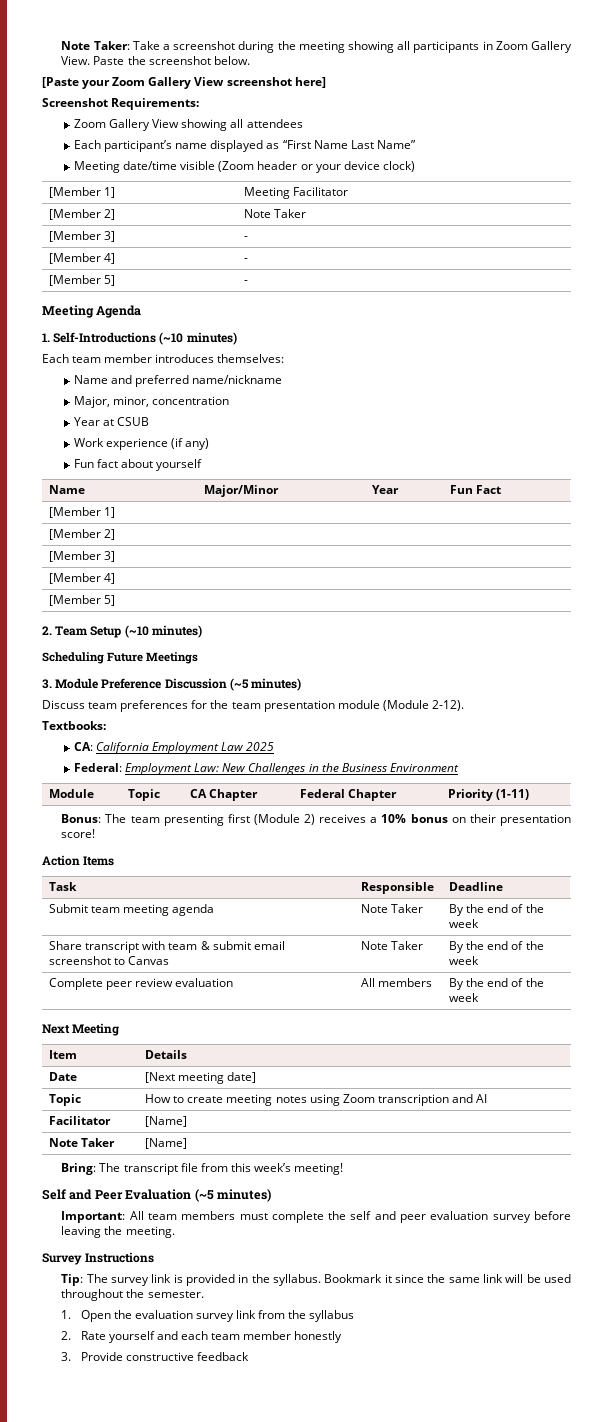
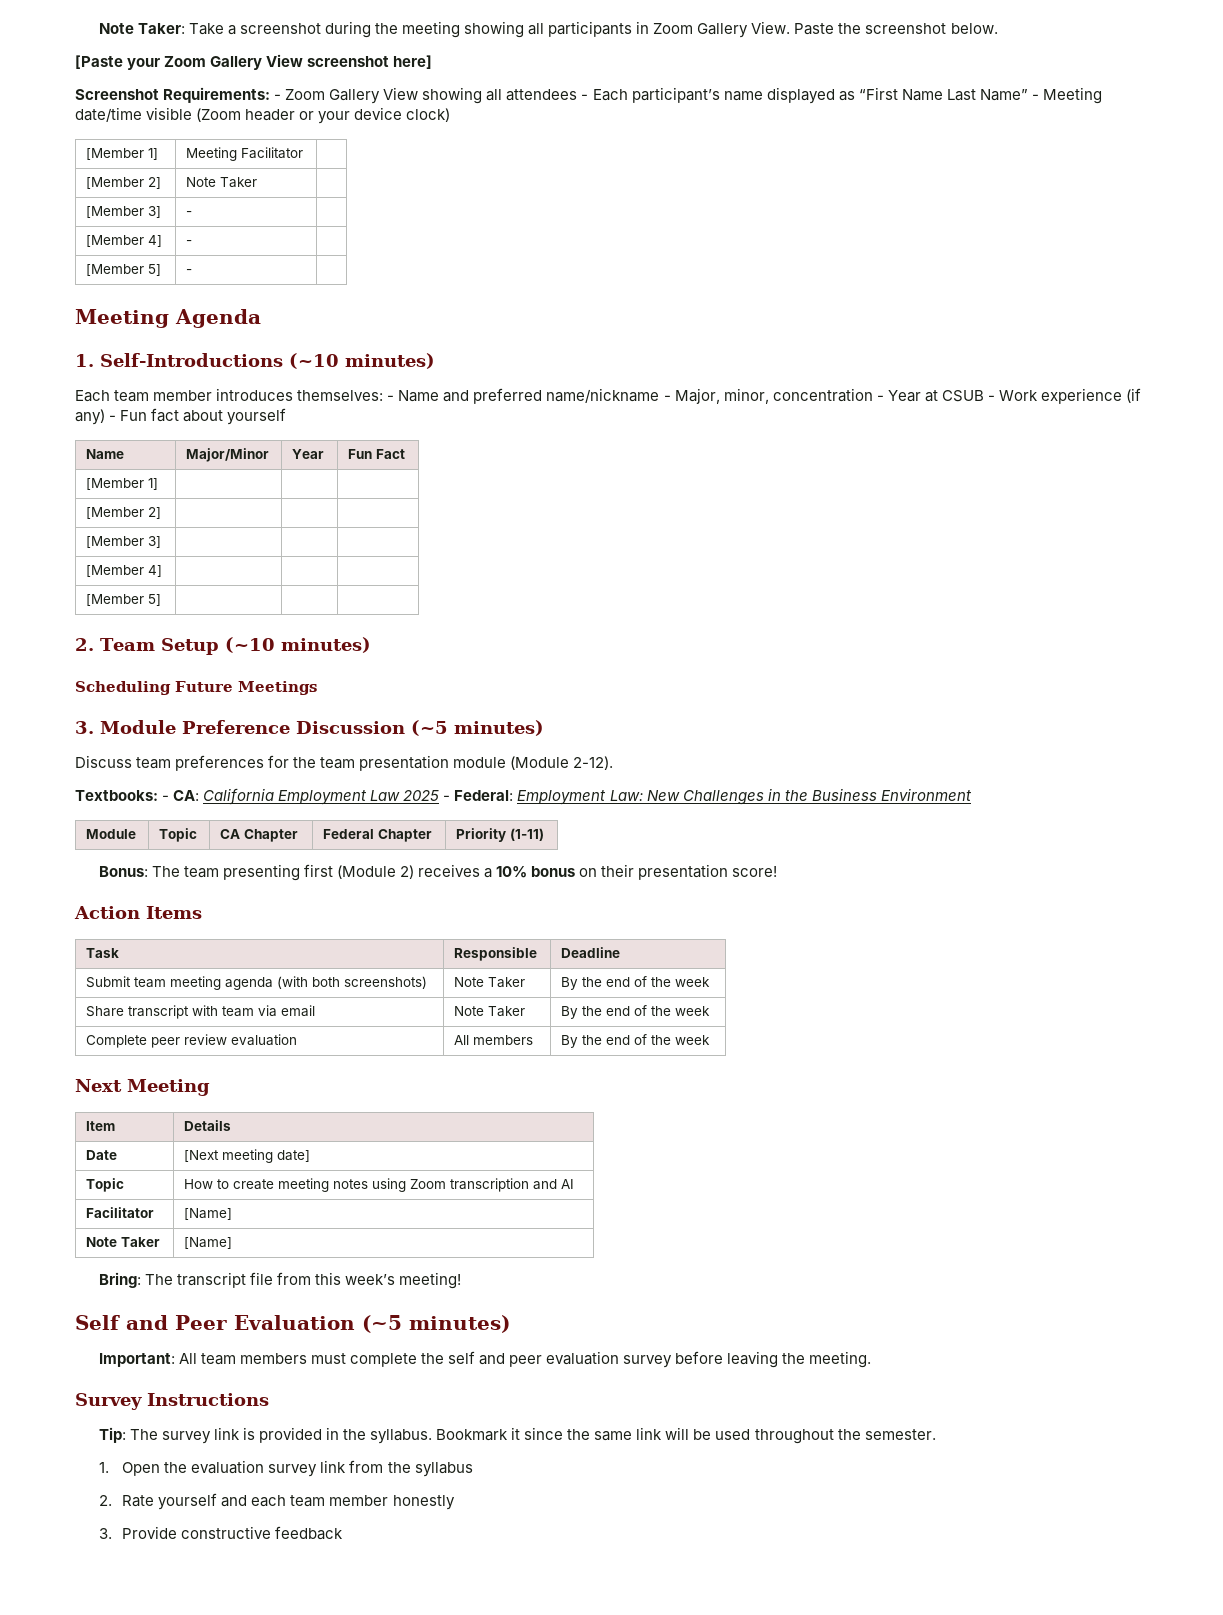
- Screenshot Requirements:
- Zoom Gallery View showing all attendees
- Each participant’s name displayed as “First Name Last Name”
- Meeting date/time visible (Zoom header or your device clock)
+ Screenshot Requirements: - Zoom Gallery View showing all attendees - Each participant’s name displayed as “First Name Last Name” - Meeting date/time visible (Zoom header or your device clock)
- Each team member introduces themselves:
- Name and preferred name/nickname
- Major, minor, concentration
- Year at CSUB
- Work experience (if any)
- Fun fact about yourself
+ Each team member introduces themselves: - Name and preferred name/nickname - Major, minor, concentration - Year at CSUB - Work experience (if any) - Fun fact about yourself
- Textbooks:
- CA: California Employment Law 2025
- Federal: Employment Law: New Challenges in the Business Environment
+ Textbooks: - CA: California Employment Law 2025 - Federal: Employment Law: New Challenges in the Business Environment
- Submit team meeting agenda | Note Taker | By the end of the week
+ Submit team meeting agenda (with both screenshots) | Note Taker | By the end of the week
- Share transcript with team & submit email screenshot to Canvas | Note Taker | By the end of the week
+ Share transcript with team via email | Note Taker | By the end of the week

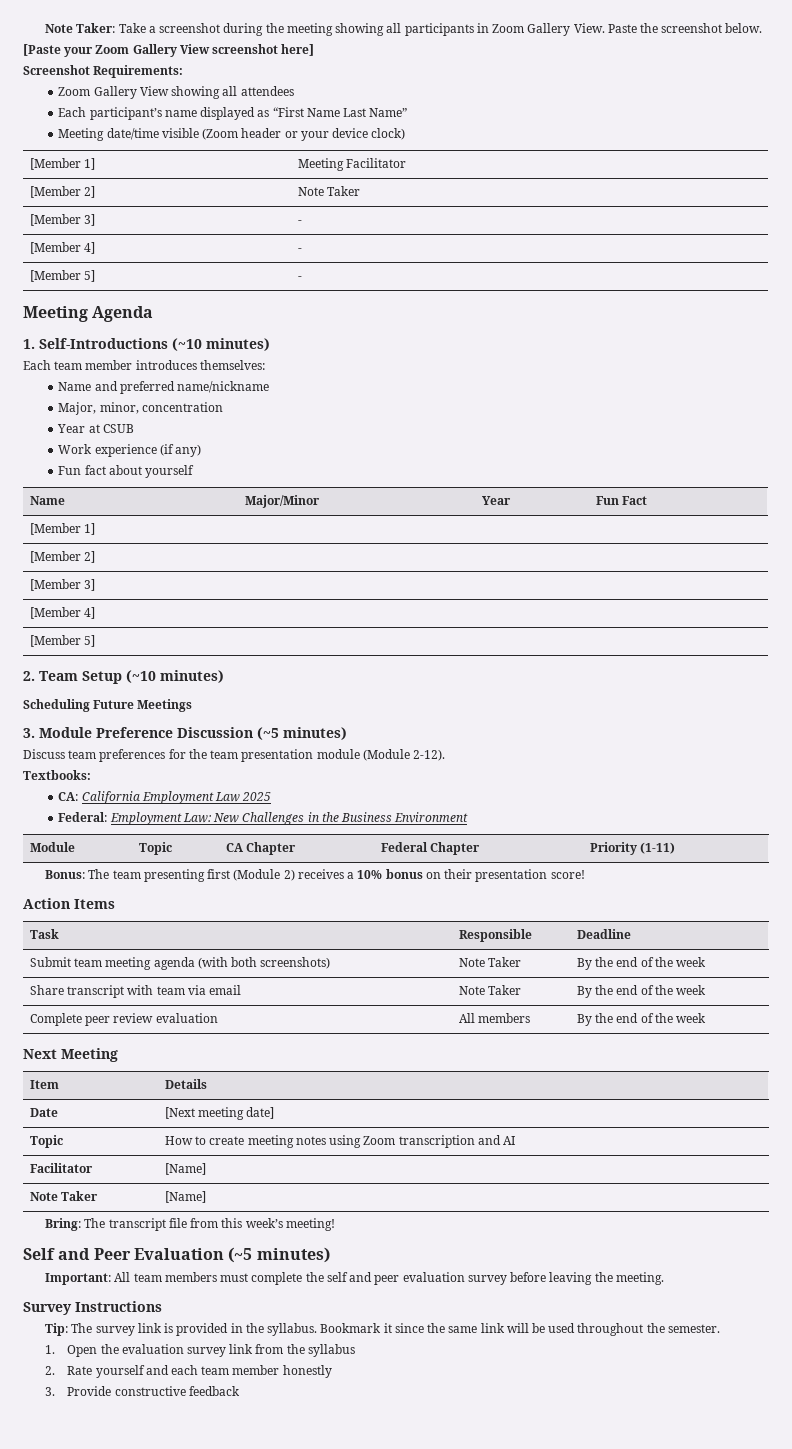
- Screenshot Requirements: - Zoom Gallery View showing all attendees - Each participant’s name displayed as “First Name Last Name” - Meeting date/time visible (Zoom header or your device clock)
+ Screenshot Requirements:
+ Zoom Gallery View showing all attendees
+ Each participant’s name displayed as “First Name Last Name”
+ Meeting date/time visible (Zoom header or your device clock)
- Each team member introduces themselves: - Name and preferred name/nickname - Major, minor, concentration - Year at CSUB - Work experience (if any) - Fun fact about yourself
+ Each team member introduces themselves:
+ Name and preferred name/nickname
+ Major, minor, concentration
+ Year at CSUB
+ Work experience (if any)
+ Fun fact about yourself
- Textbooks: - CA: California Employment Law 2025 - Federal: Employment Law: New Challenges in the Business Environment
+ Textbooks:
+ CA: California Employment Law 2025
+ Federal: Employment Law: New Challenges in the Business Environment

